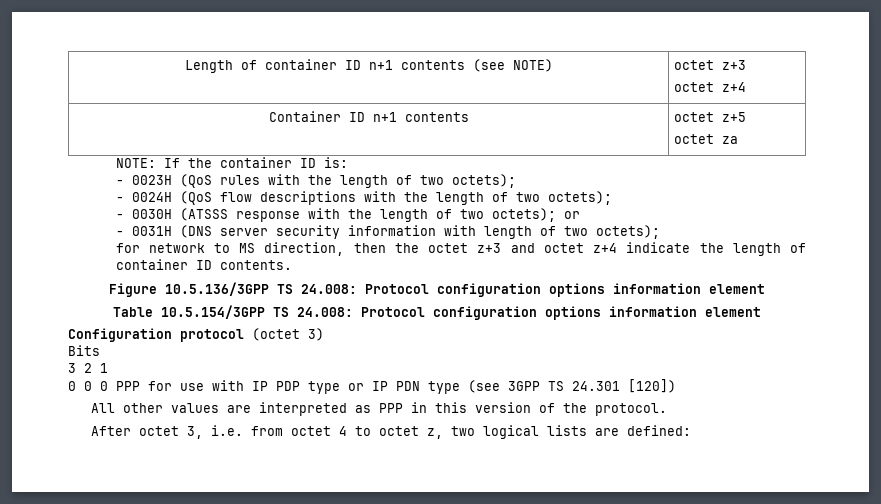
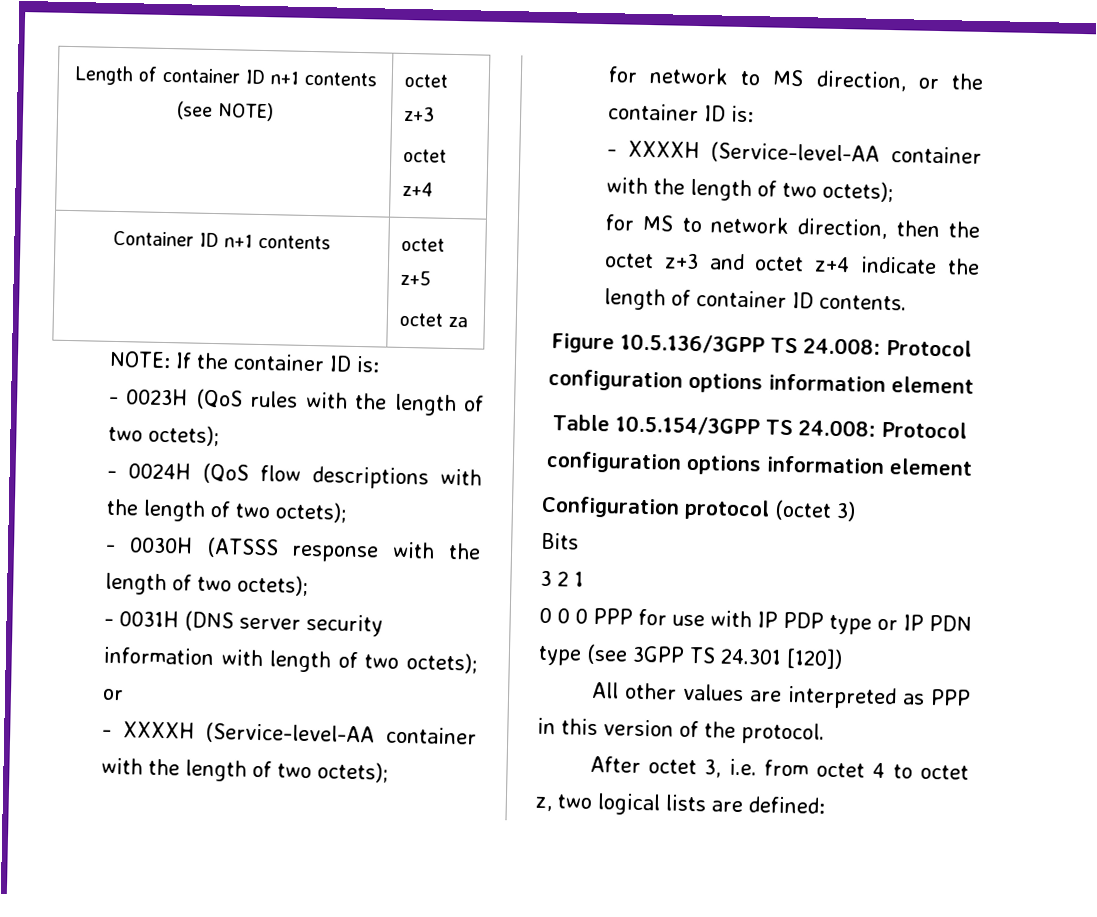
- - 0030H (ATSSS response with the length of two octets); or
+ - 0030H (ATSSS response with the length of two octets);
- - 0031H (DNS server security information with length of two octets);
+ - 0031H (DNS server security information with length of two octets); or
+ - XXXXH (Service-level-AA container with the length of two octets);
- for network to MS direction, then the octet z+3 and octet z+4 indicate the length of container ID contents.
+ for network to MS direction, or the container ID is:
+ - XXXXH (Service-level-AA container with the length of two octets);
+ for MS to network direction, then the octet z+3 and octet z+4 indicate the length of container ID contents.

